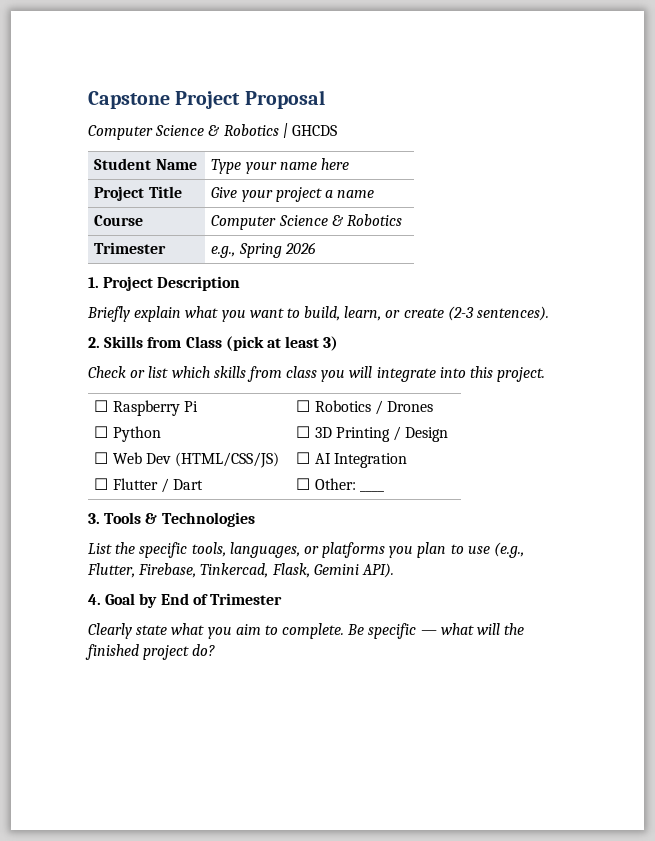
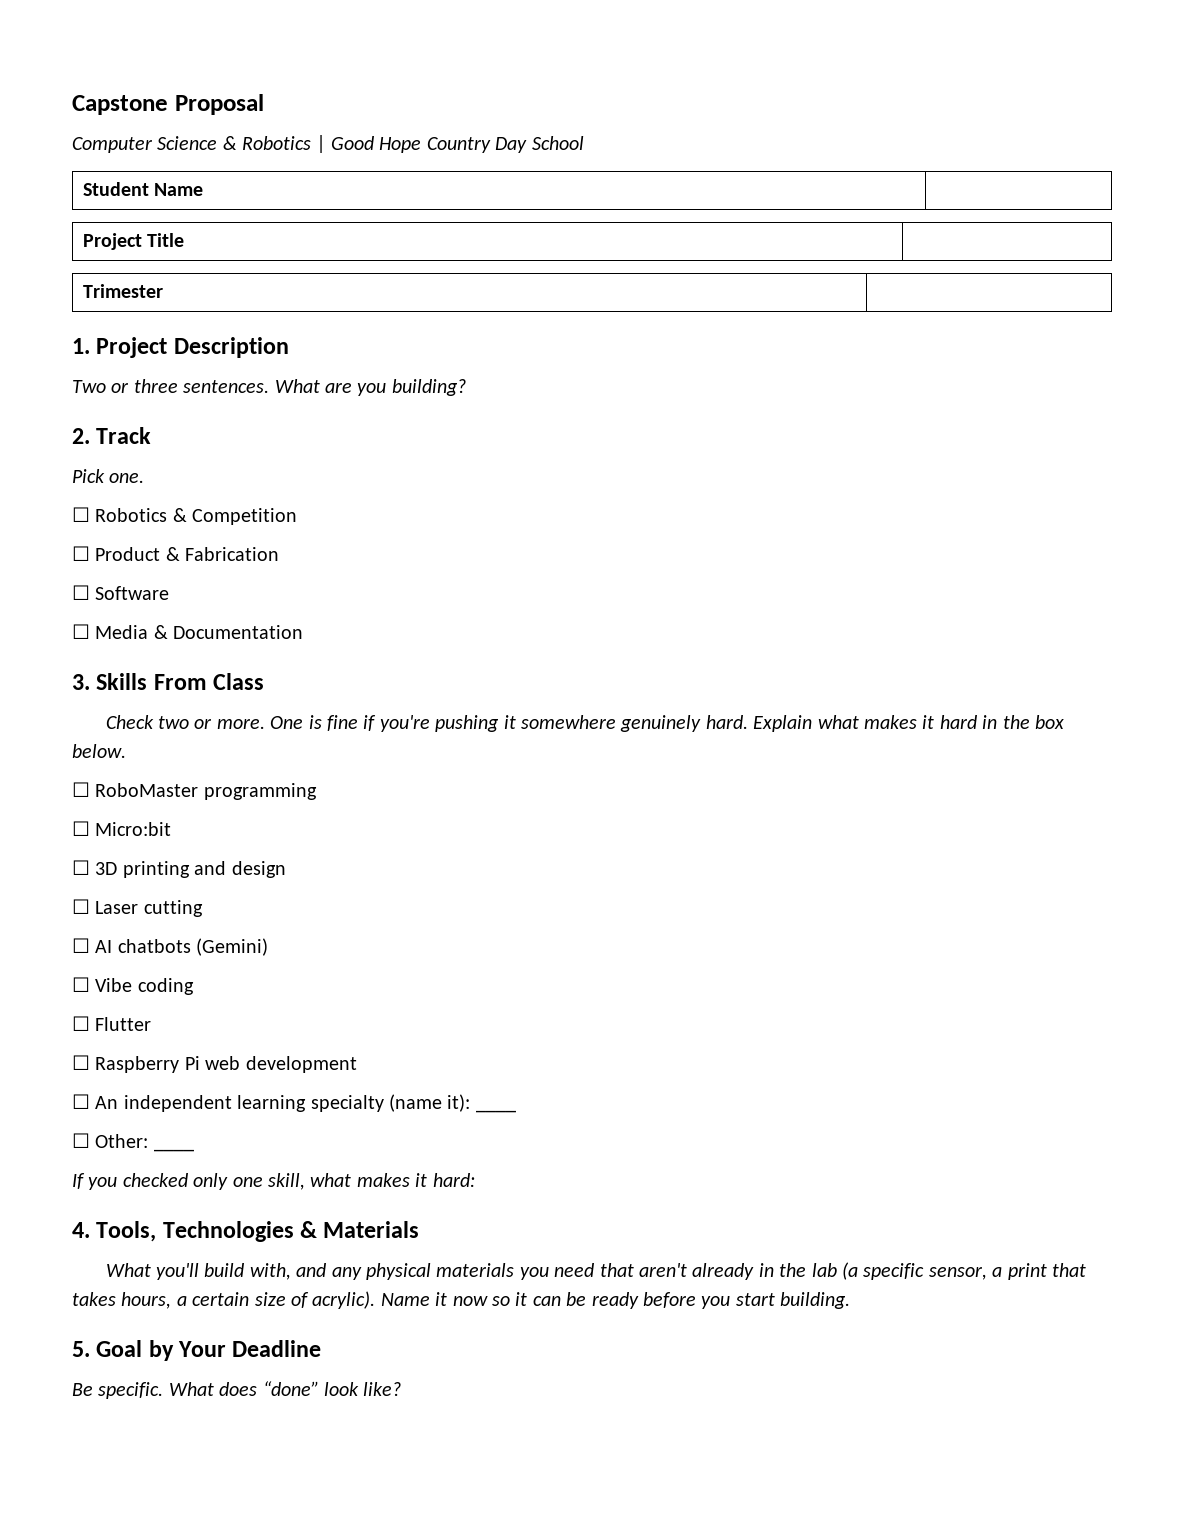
- Capstone Project Proposal
+ Capstone Proposal
- Computer Science & Robotics | GHCDS
- Student Name | Type your name here
- Project Title | Give your project a name
- Course | Computer Science & Robotics
- Trimester | e.g., Spring 2026
+ Computer Science & Robotics | Good Hope Country Day School
+ Student Name |
+ Project Title |
+ Trimester |
  1. Project Description
- Briefly explain what you want to build, learn, or create (2-3 sentences).
- 2. Skills from Class (pick at least 3)
- Check or list which skills from class you will integrate into this project.
- ☐ Raspberry Pi
- ☐ Python
- ☐ Web Dev (HTML/CSS/JS)
- ☐ Flutter / Dart | ☐ Robotics / Drones
- ☐ 3D Printing / Design
- ☐ AI Integration
+ Two or three sentences. What are you building?
+ 2. Track
+ Pick one.
+ ☐ Robotics & Competition
+ ☐ Product & Fabrication
+ ☐ Software
+ ☐ Media & Documentation
+ 3. Skills From Class
+ Check two or more. One is fine if you're pushing it somewhere genuinely hard. Explain what makes it hard in the box below.
+ ☐ RoboMaster programming
+ ☐ Micro:bit
+ ☐ 3D printing and design
+ ☐ Laser cutting
+ ☐ AI chatbots (Gemini)
+ ☐ Vibe coding
+ ☐ Flutter
+ ☐ Raspberry Pi web development
+ ☐ An independent learning specialty (name it): ____
  ☐ Other: ____
- 3. Tools & Technologies
- List the specific tools, languages, or platforms you plan to use (e.g., Flutter, Firebase, Tinkercad, Flask, Gemini API).
- 4. Goal by End of Trimester
- Clearly state what you aim to complete. Be specific — what will the finished project do?
+ If you checked only one skill, what makes it hard:
+ 4. Tools, Technologies & Materials
+ What you'll build with, and any physical materials you need that aren't already in the lab (a specific sensor, a print that takes hours, a certain size of acrylic). Name it now so it can be ready before you start building.
+ 5. Goal by Your Deadline
+ Be specific. What does “done” look like?

